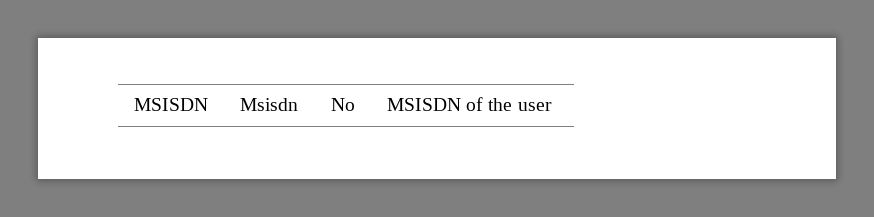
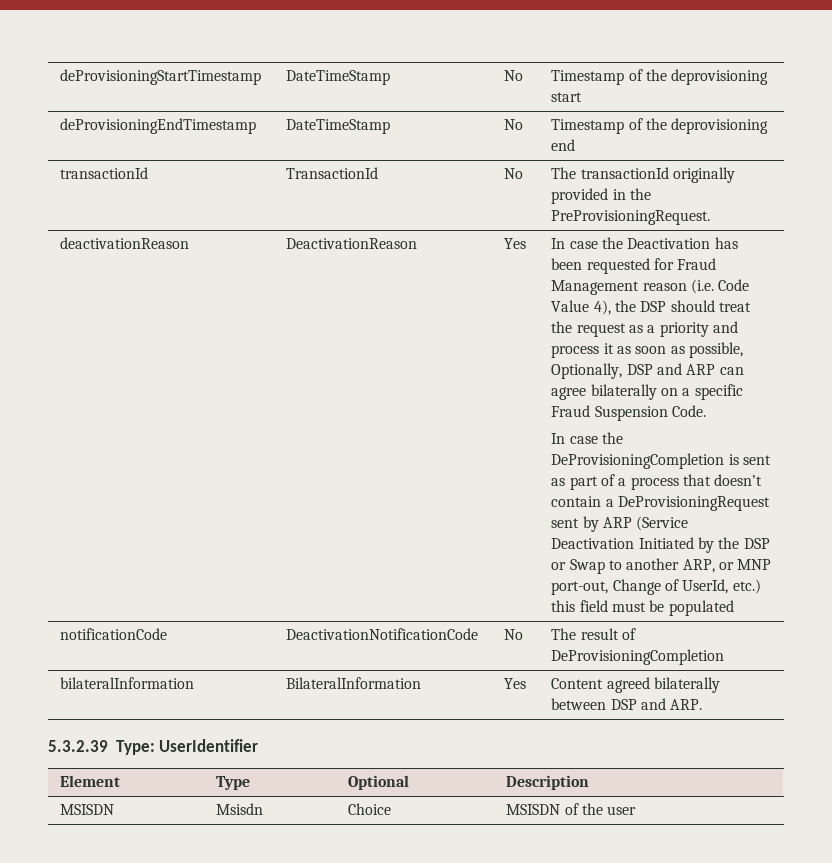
+ deProvisioningStartTimestamp | DateTimeStamp | No | Timestamp of the deprovisioning start
+ deProvisioningEndTimestamp | DateTimeStamp | No | Timestamp of the deprovisioning end
+ transactionId | TransactionId | No | The transactionId originally provided in the PreProvisioningRequest.
+ deactivationReason | DeactivationReason | Yes | In case the Deactivation has been requested for Fraud Management reason (i.e. Code Value 4), the DSP should treat the request as a priority and process it as soon as possible, Optionally, DSP and ARP can agree bilaterally on a specific Fraud Suspension Code.
+ In case the DeProvisioningCompletion is sent as part of a process that doesn’t contain a DeProvisioningRequest sent by ARP (Service Deactivation Initiated by the DSP or Swap to another ARP, or MNP port-out, Change of UserId, etc.) this field must be populated
+ notificationCode | DeactivationNotificationCode | No | The result of DeProvisioningCompletion
+ bilateralInformation | BilateralInformation | Yes | Content agreed bilaterally between DSP and ARP.
+ 5.3.2.39 Type: UserIdentifier
+ Element | Type | Optional | Description
- MSISDN | Msisdn | No | MSISDN of the user
+ MSISDN | Msisdn | Choice | MSISDN of the user

